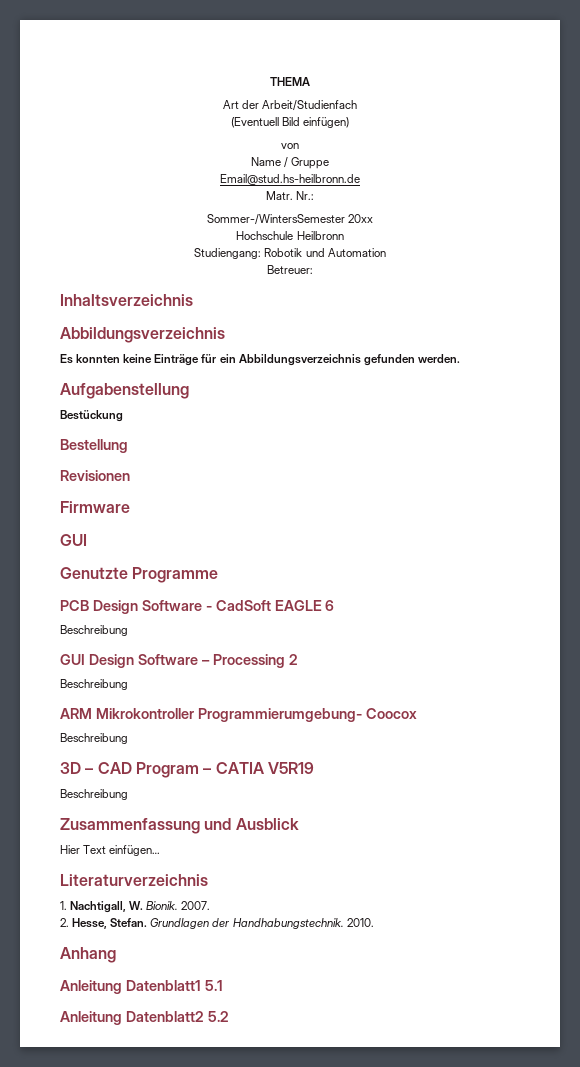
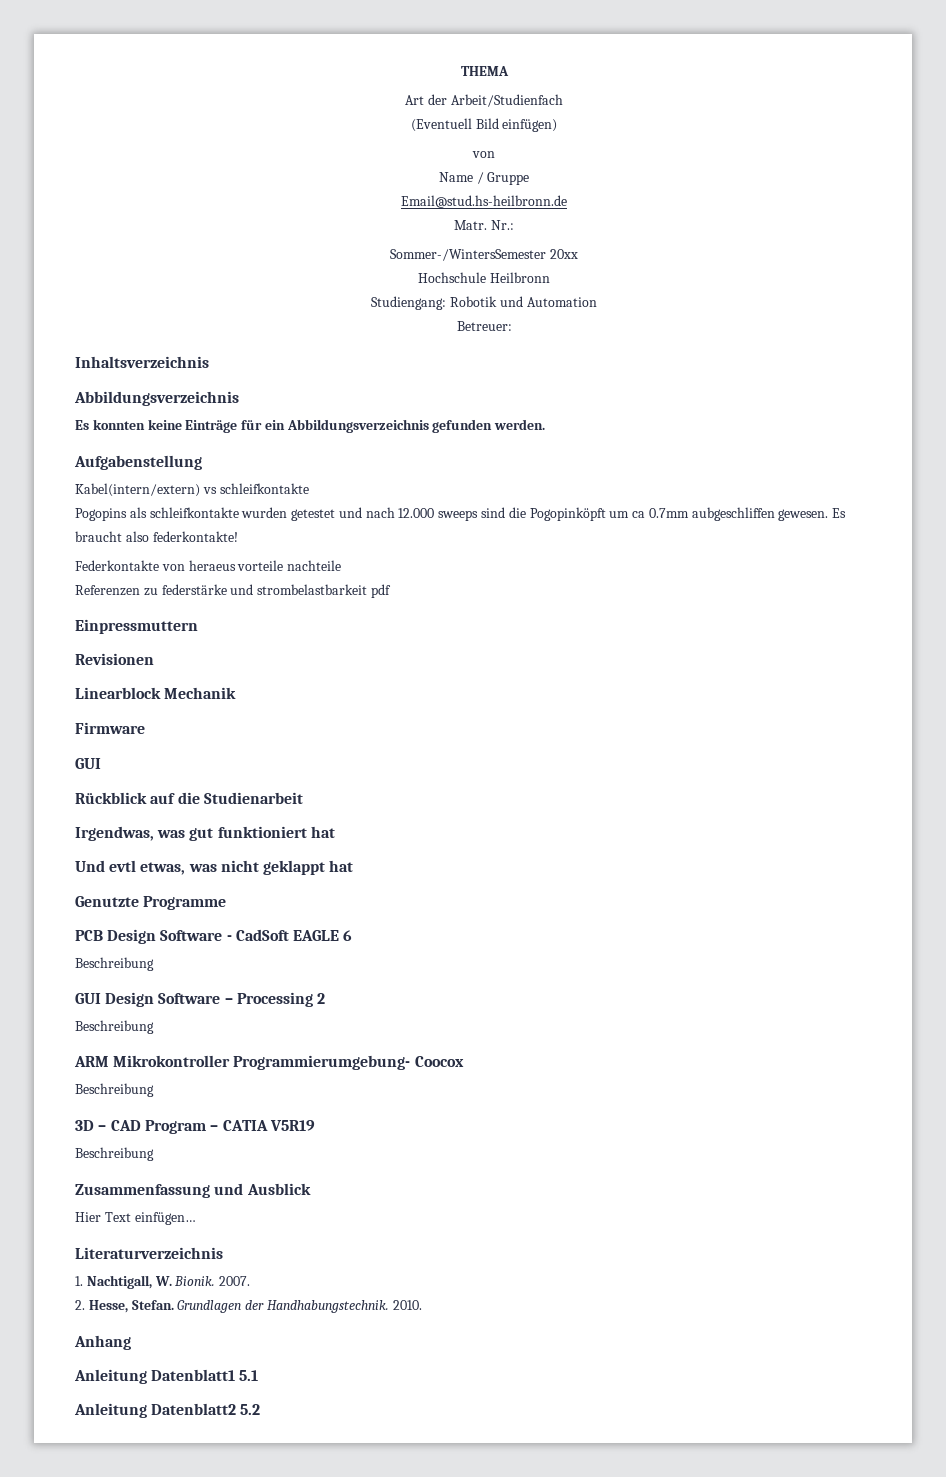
- Bestückung
- Bestellung
+ Kabel(intern/extern) vs schleifkontakte
+ Pogopins als schleifkontakte wurden getestet und nach 12.000 sweeps sind die Pogopinköpft um ca 0.7mm aubgeschliffen gewesen. Es braucht also federkontakte!
+ Federkontakte von heraeus vorteile nachteile
+ Referenzen zu federstärke und strombelastbarkeit pdf
+ Einpressmuttern
+ Linearblock Mechanik
+ Rückblick auf die Studienarbeit
+ Irgendwas, was gut funktioniert hat
+ Und evtl etwas, was nicht geklappt hat

